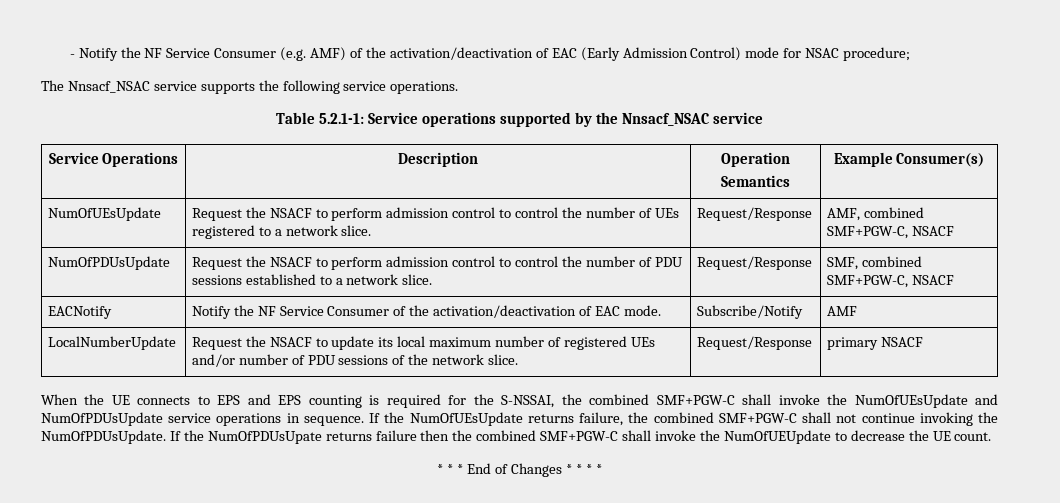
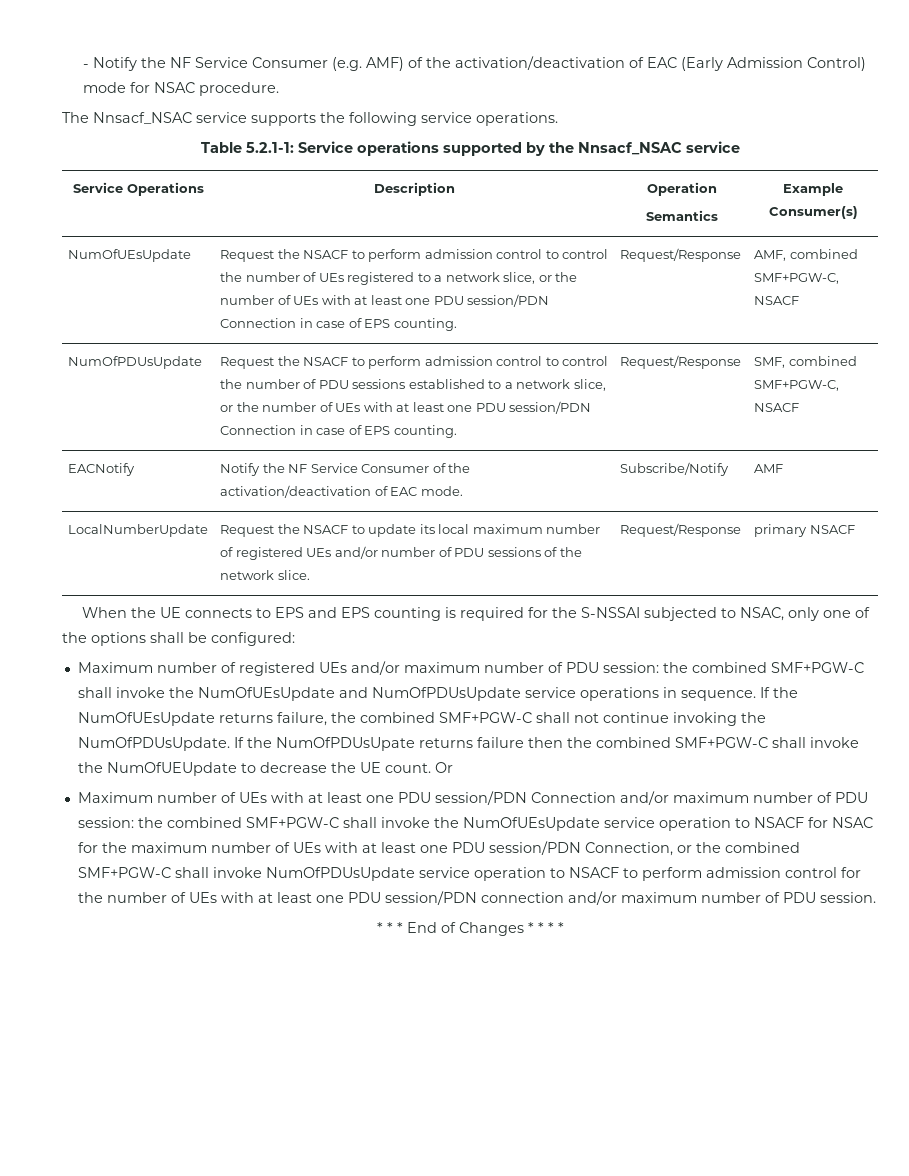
- - Notify the NF Service Consumer (e.g. AMF) of the activation/deactivation of EAC (Early Admission Control) mode for NSAC procedure;
+ - Notify the NF Service Consumer (e.g. AMF) of the activation/deactivation of EAC (Early Admission Control) mode for NSAC procedure.
- Request the NSACF to perform admission control to control the number of UEs registered to a network slice.
+ Request the NSACF to perform admission control to control the number of UEs registered to a network slice, or the number of UEs with at least one PDU session/PDN Connection in case of EPS counting.
- Request the NSACF to perform admission control to control the number of PDU sessions established to a network slice.
+ Request the NSACF to perform admission control to control the number of PDU sessions established to a network slice, or the number of UEs with at least one PDU session/PDN Connection in case of EPS counting.
- When the UE connects to EPS and EPS counting is required for the S-NSSAI, the combined SMF+PGW-C shall invoke the NumOfUEsUpdate and NumOfPDUsUpdate service operations in sequence.
+ When the UE connects to EPS and EPS counting is required for the S-NSSAI subjected to NSAC, only one of the options shall be configured:
+ Maximum number of registered UEs and/or maximum number of PDU session: the combined SMF+PGW-C shall invoke the NumOfUEsUpdate and NumOfPDUsUpdate service operations in sequence.
+ Or
+ Maximum number of UEs with at least one PDU session/PDN Connection and/or maximum number of PDU session: the combined SMF+PGW-C shall invoke the NumOfUEsUpdate service operation to NSACF for NSAC for the maximum number of UEs with at least one PDU session/PDN Connection, or the combined SMF+PGW-C shall invoke NumOfPDUsUpdate service operation to NSACF to perform admission control for the number of UEs with at least one PDU session/PDN connection and/or maximum number of PDU session.

